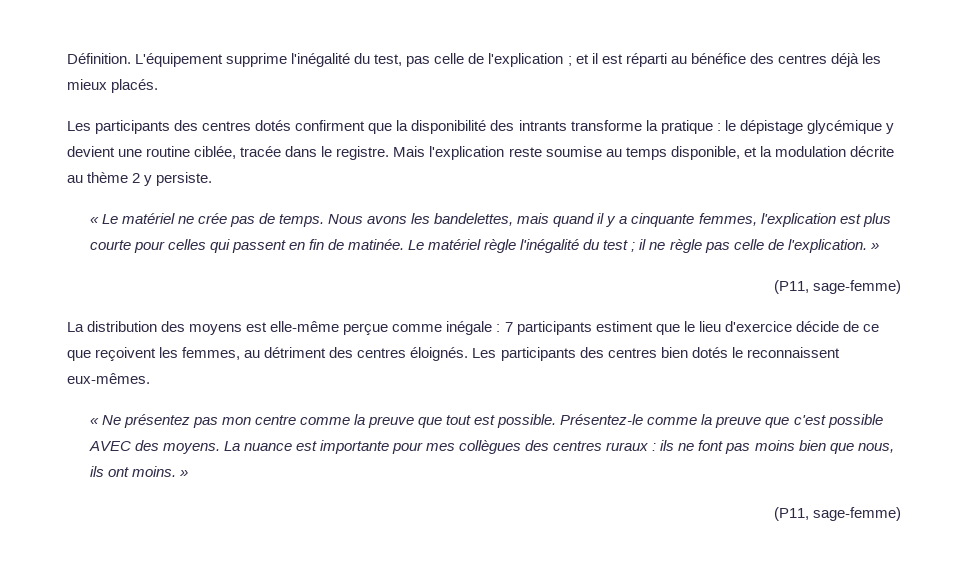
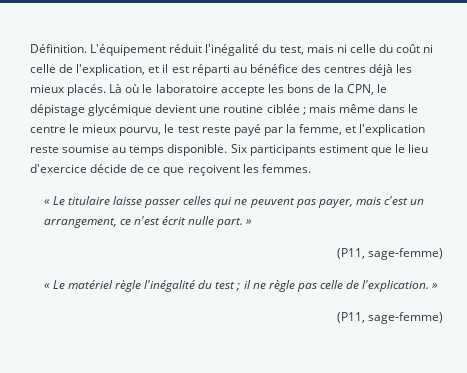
- L'équipement supprime l'inégalité du test, pas celle de l'explication ; et il est réparti au bénéfice des centres déjà les mieux placés.
- Les participants des centres dotés confirment que la disponibilité des intrants transforme la pratique : le dépistage glycémique y devient une routine ciblée, tracée dans le registre. Mais l'explication reste soumise au temps disponible, et la modulation décrite au thème 2 y persiste.
- « Le matériel ne crée pas de temps. Nous avons les bandelettes, mais quand il y a cinquante femmes, l'explication est plus courte pour celles qui passent en fin de matinée. Le matériel règle l'inégalité du test ; il ne règle pas celle de l'explication. »
+ L'équipement réduit l'inégalité du test, mais ni celle du coût ni celle de l'explication, et il est réparti au bénéfice des centres déjà les mieux placés. Là où le laboratoire accepte les bons de la CPN, le dépistage glycémique devient une routine ciblée ; mais même dans le centre le mieux pourvu, le test reste payé par la femme, et l'explication reste soumise au temps disponible. Six participants estiment que le lieu d'exercice décide de ce que reçoivent les femmes.
+ « Le titulaire laisse passer celles qui ne peuvent pas payer, mais c'est un arrangement, ce n'est écrit nulle part. »
+ (P11, sage-femme)
+ « Le matériel règle l'inégalité du test ; il ne règle pas celle de l'explication. »
- La distribution des moyens est elle-même perçue comme inégale : 7 participants estiment que le lieu d'exercice décide de ce que reçoivent les femmes, au détriment des centres éloignés. Les participants des centres bien dotés le reconnaissent eux-mêmes.
- « Ne présentez pas mon centre comme la preuve que tout est possible. Présentez-le comme la preuve que c'est possible AVEC des moyens. La nuance est importante pour mes collègues des centres ruraux : ils ne font pas moins bien que nous, ils ont moins. »
- (P11, sage-femme)

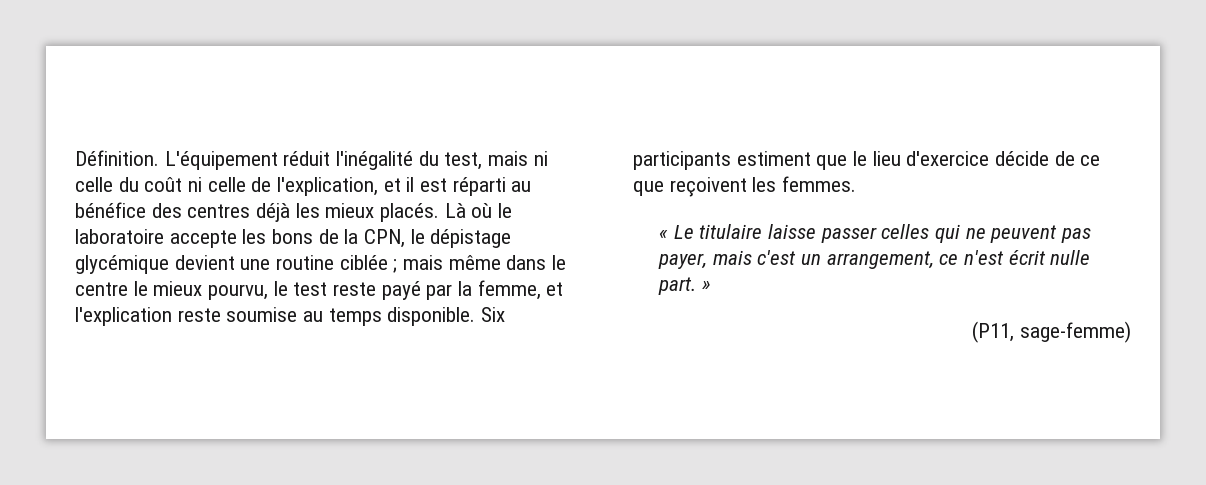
- « Le matériel règle l'inégalité du test ; il ne règle pas celle de l'explication. »
- (P11, sage-femme)

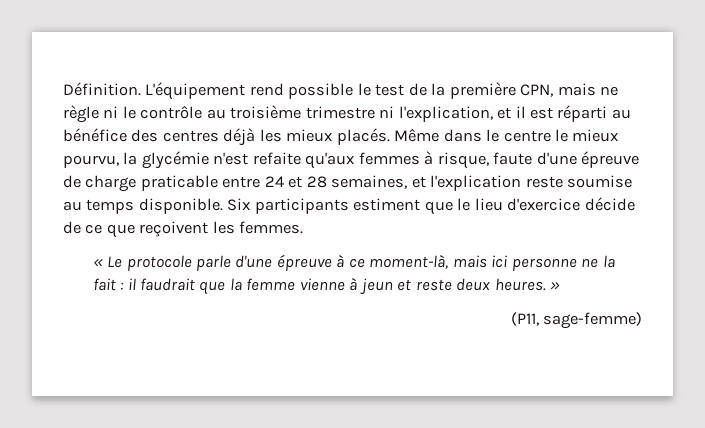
- L'équipement réduit l'inégalité du test, mais ni celle du coût ni celle de l'explication, et il est réparti au bénéfice des centres déjà les mieux placés.
+ L'équipement rend possible le test de la première CPN, mais ne règle ni le contrôle au troisième trimestre ni l'explication, et il est réparti au bénéfice des centres déjà les mieux placés.
- Là où le laboratoire accepte les bons de la CPN, le dépistage glycémique devient une routine ciblée ; mais même dans le centre le mieux pourvu, le test reste payé par la femme, et l'explication reste soumise au temps disponible.
+ Même dans le centre le mieux pourvu, la glycémie n'est refaite qu'aux femmes à risque, faute d'une épreuve de charge praticable entre 24 et 28 semaines, et l'explication reste soumise au temps disponible.
- « Le titulaire laisse passer celles qui ne peuvent pas payer, mais c'est un arrangement, ce n'est écrit nulle part. »
+ « Le protocole parle d'une épreuve à ce moment-là, mais ici personne ne la fait : il faudrait que la femme vienne à jeun et reste deux heures. »

